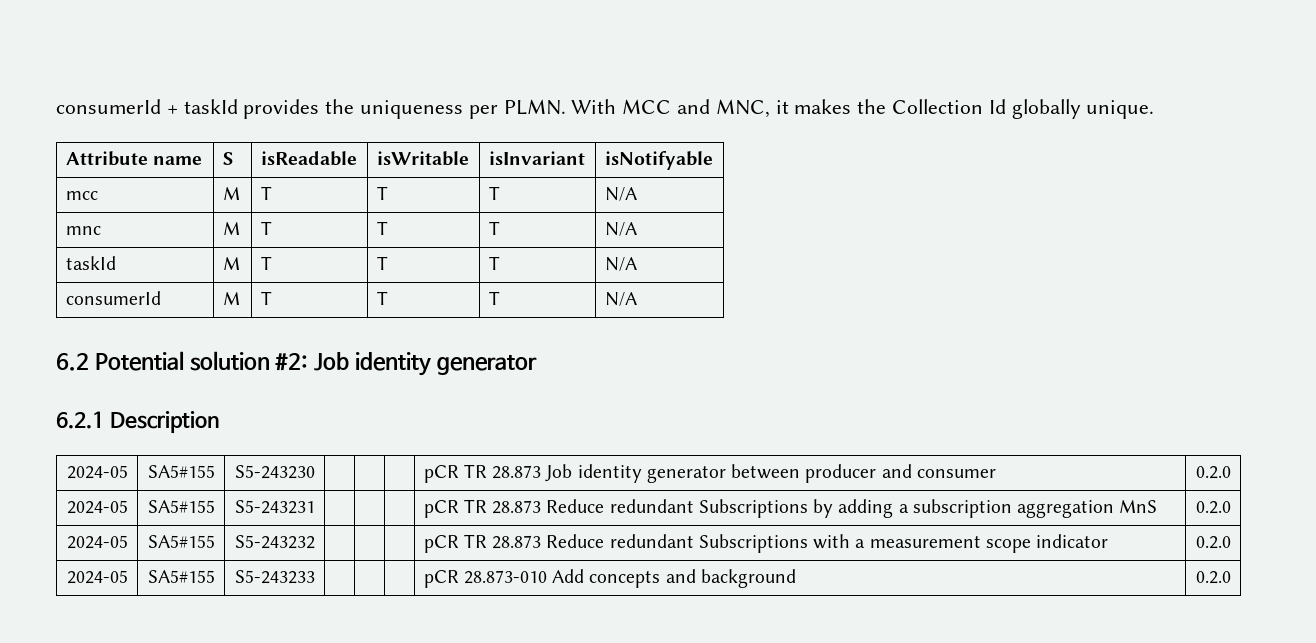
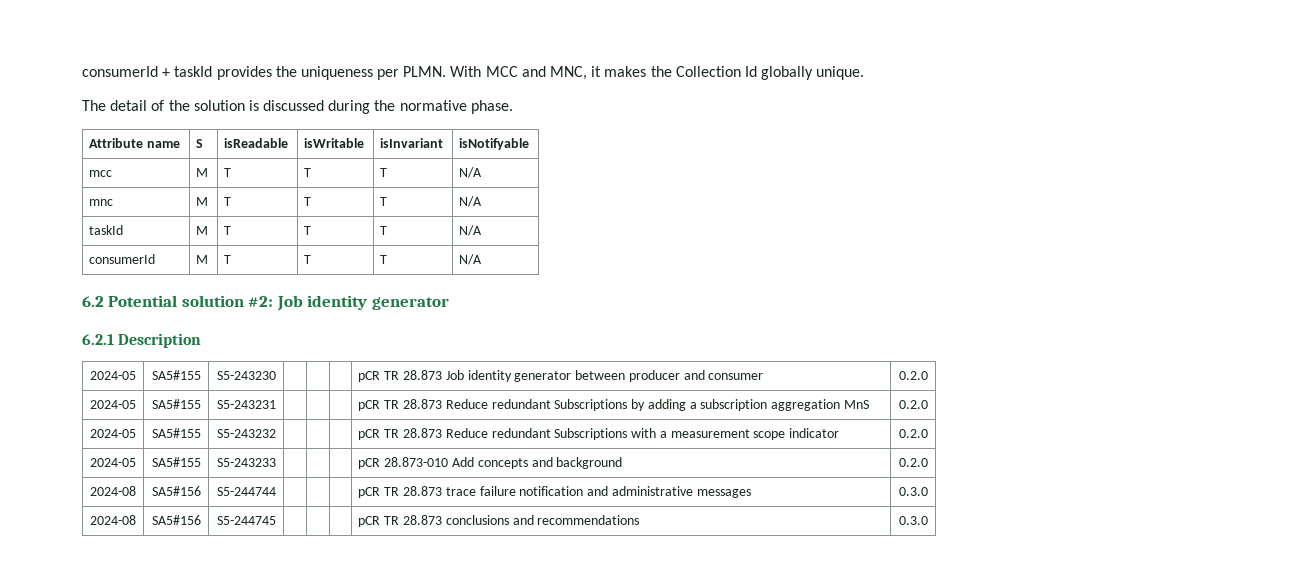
+ The detail of the solution is discussed during the normative phase.
+ 2024-08 | SA5#156 | S5-244744 | | | | pCR TR 28.873 trace failure notification and administrative messages | 0.3.0
+ 2024-08 | SA5#156 | S5-244745 | | | | pCR TR 28.873 conclusions and recommendations | 0.3.0

